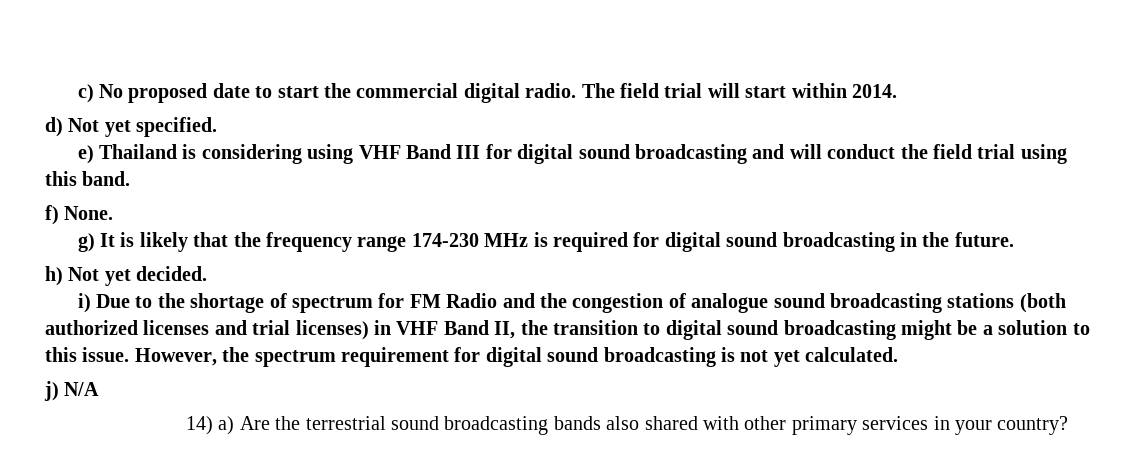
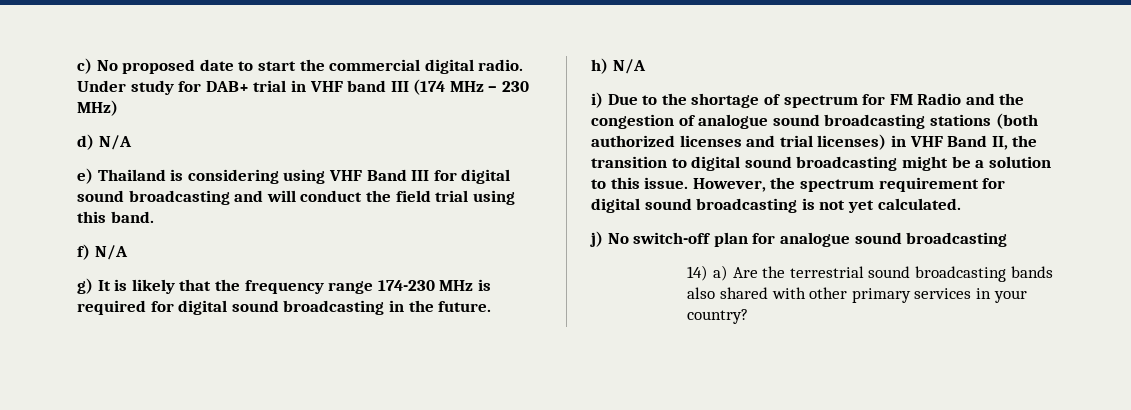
- The field trial will start within 2014.
- d) Not yet specified.
+ Under study for DAB+ trial in VHF band III (174 MHz – 230 MHz)
+ d) N/A
- f) None.
+ f) N/A
- h) Not yet decided.
+ h) N/A
- j) N/A
+ j) No switch-off plan for analogue sound broadcasting

